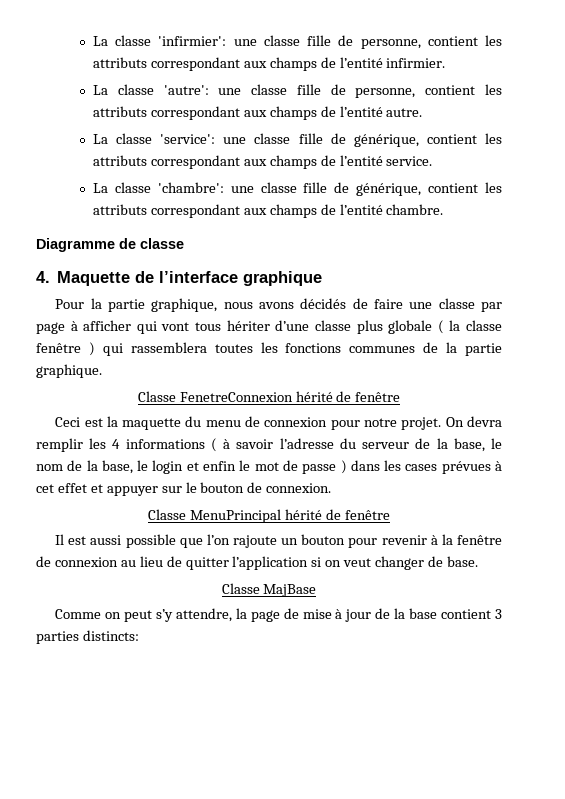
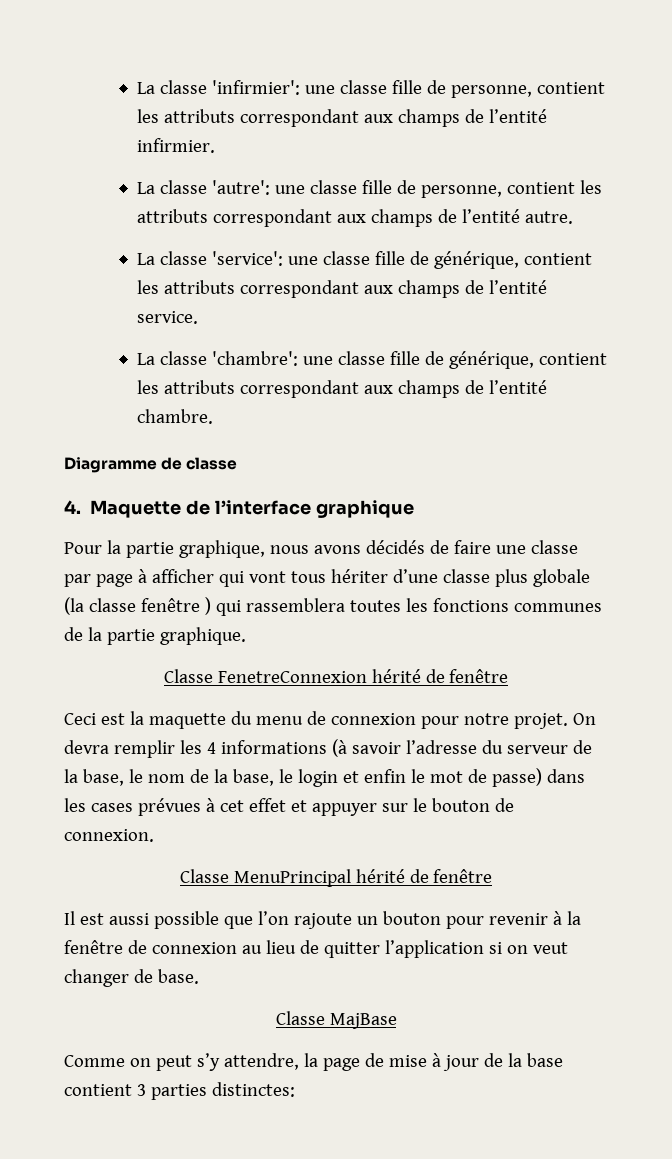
- Pour la partie graphique, nous avons décidés de faire une classe par page à afficher qui vont tous hériter d’une classe plus globale ( la classe fenêtre ) qui rassemblera toutes les fonctions communes de la partie graphique.
+ Pour la partie graphique, nous avons décidés de faire une classe par page à afficher qui vont tous hériter d’une classe plus globale (la classe fenêtre ) qui rassemblera toutes les fonctions communes de la partie graphique.
- On devra remplir les 4 informations ( à savoir l’adresse du serveur de la base, le nom de la base, le login et enfin le mot de passe ) dans les cases prévues à cet effet et appuyer sur le bouton de connexion.
+ On devra remplir les 4 informations (à savoir l’adresse du serveur de la base, le nom de la base, le login et enfin le mot de passe) dans les cases prévues à cet effet et appuyer sur le bouton de connexion.
- Comme on peut s’y attendre, la page de mise à jour de la base contient 3 parties distincts:
+ Comme on peut s’y attendre, la page de mise à jour de la base contient 3 parties distinctes:

